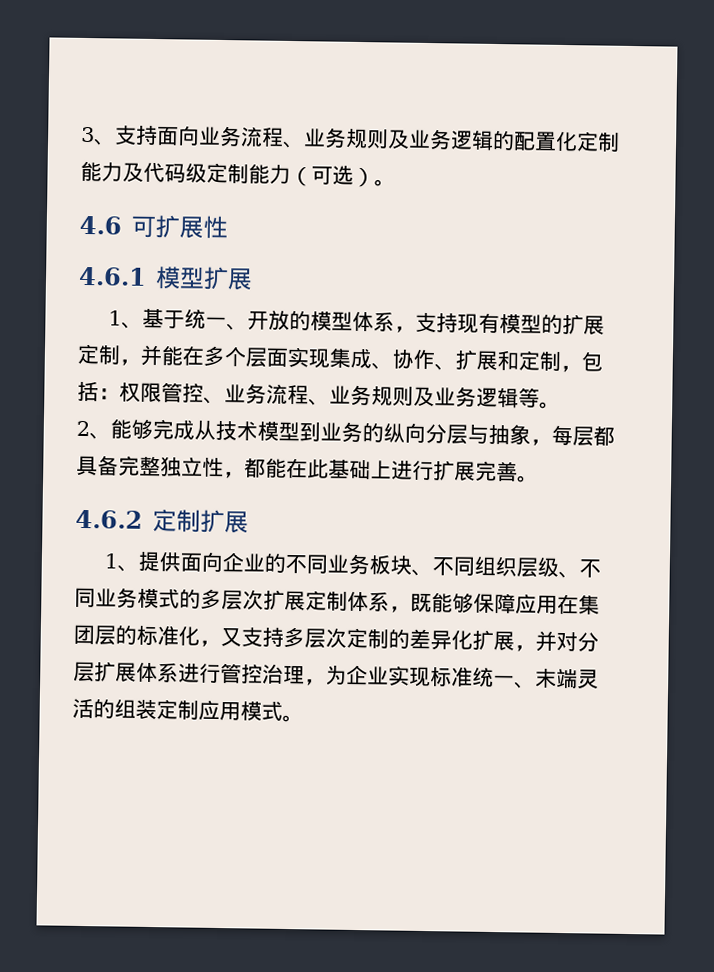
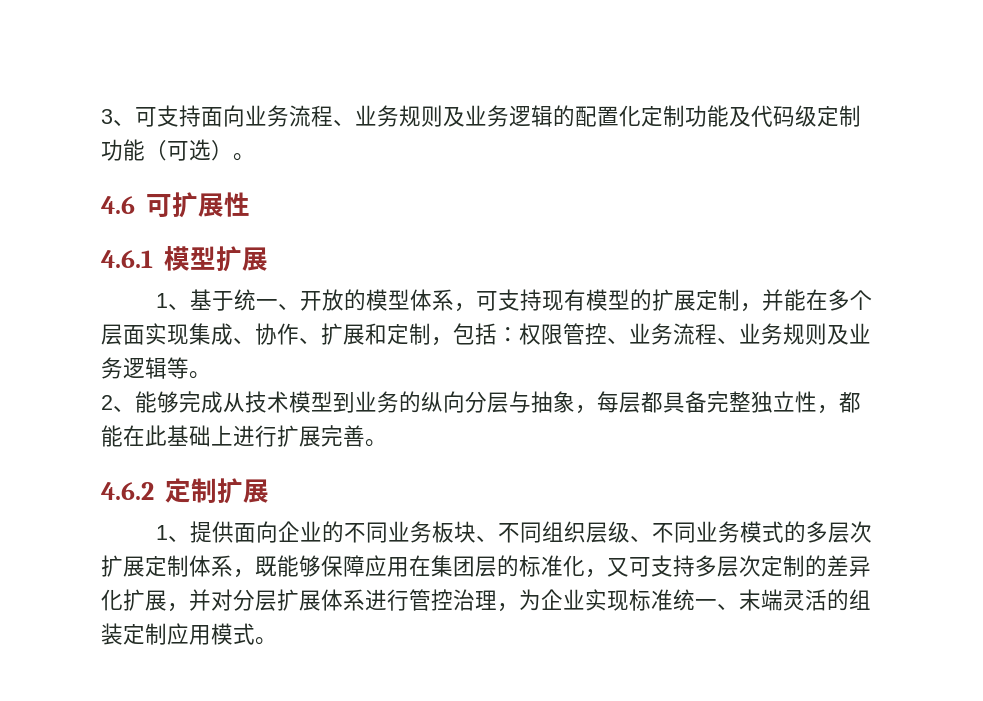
- 3、支持面向业务流程、业务规则及业务逻辑的配置化定制能力及代码级定制能力（可选）。
+ 3、可支持面向业务流程、业务规则及业务逻辑的配置化定制功能及代码级定制功能（可选）。
- 1、基于统一、开放的模型体系，支持现有模型的扩展定制，并能在多个层面实现集成、协作、扩展和定制，包括：权限管控、业务流程、业务规则及业务逻辑等。
+ 1、基于统一、开放的模型体系，可支持现有模型的扩展定制，并能在多个层面实现集成、协作、扩展和定制，包括：权限管控、业务流程、业务规则及业务逻辑等。
- 1、提供面向企业的不同业务板块、不同组织层级、不同业务模式的多层次扩展定制体系，既能够保障应用在集团层的标准化，又支持多层次定制的差异化扩展，并对分层扩展体系进行管控治理，为企业实现标准统一、末端灵活的组装定制应用模式。
+ 1、提供面向企业的不同业务板块、不同组织层级、不同业务模式的多层次扩展定制体系，既能够保障应用在集团层的标准化，又可支持多层次定制的差异化扩展，并对分层扩展体系进行管控治理，为企业实现标准统一、末端灵活的组装定制应用模式。

